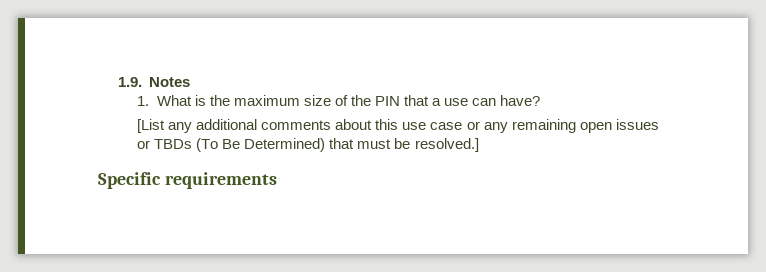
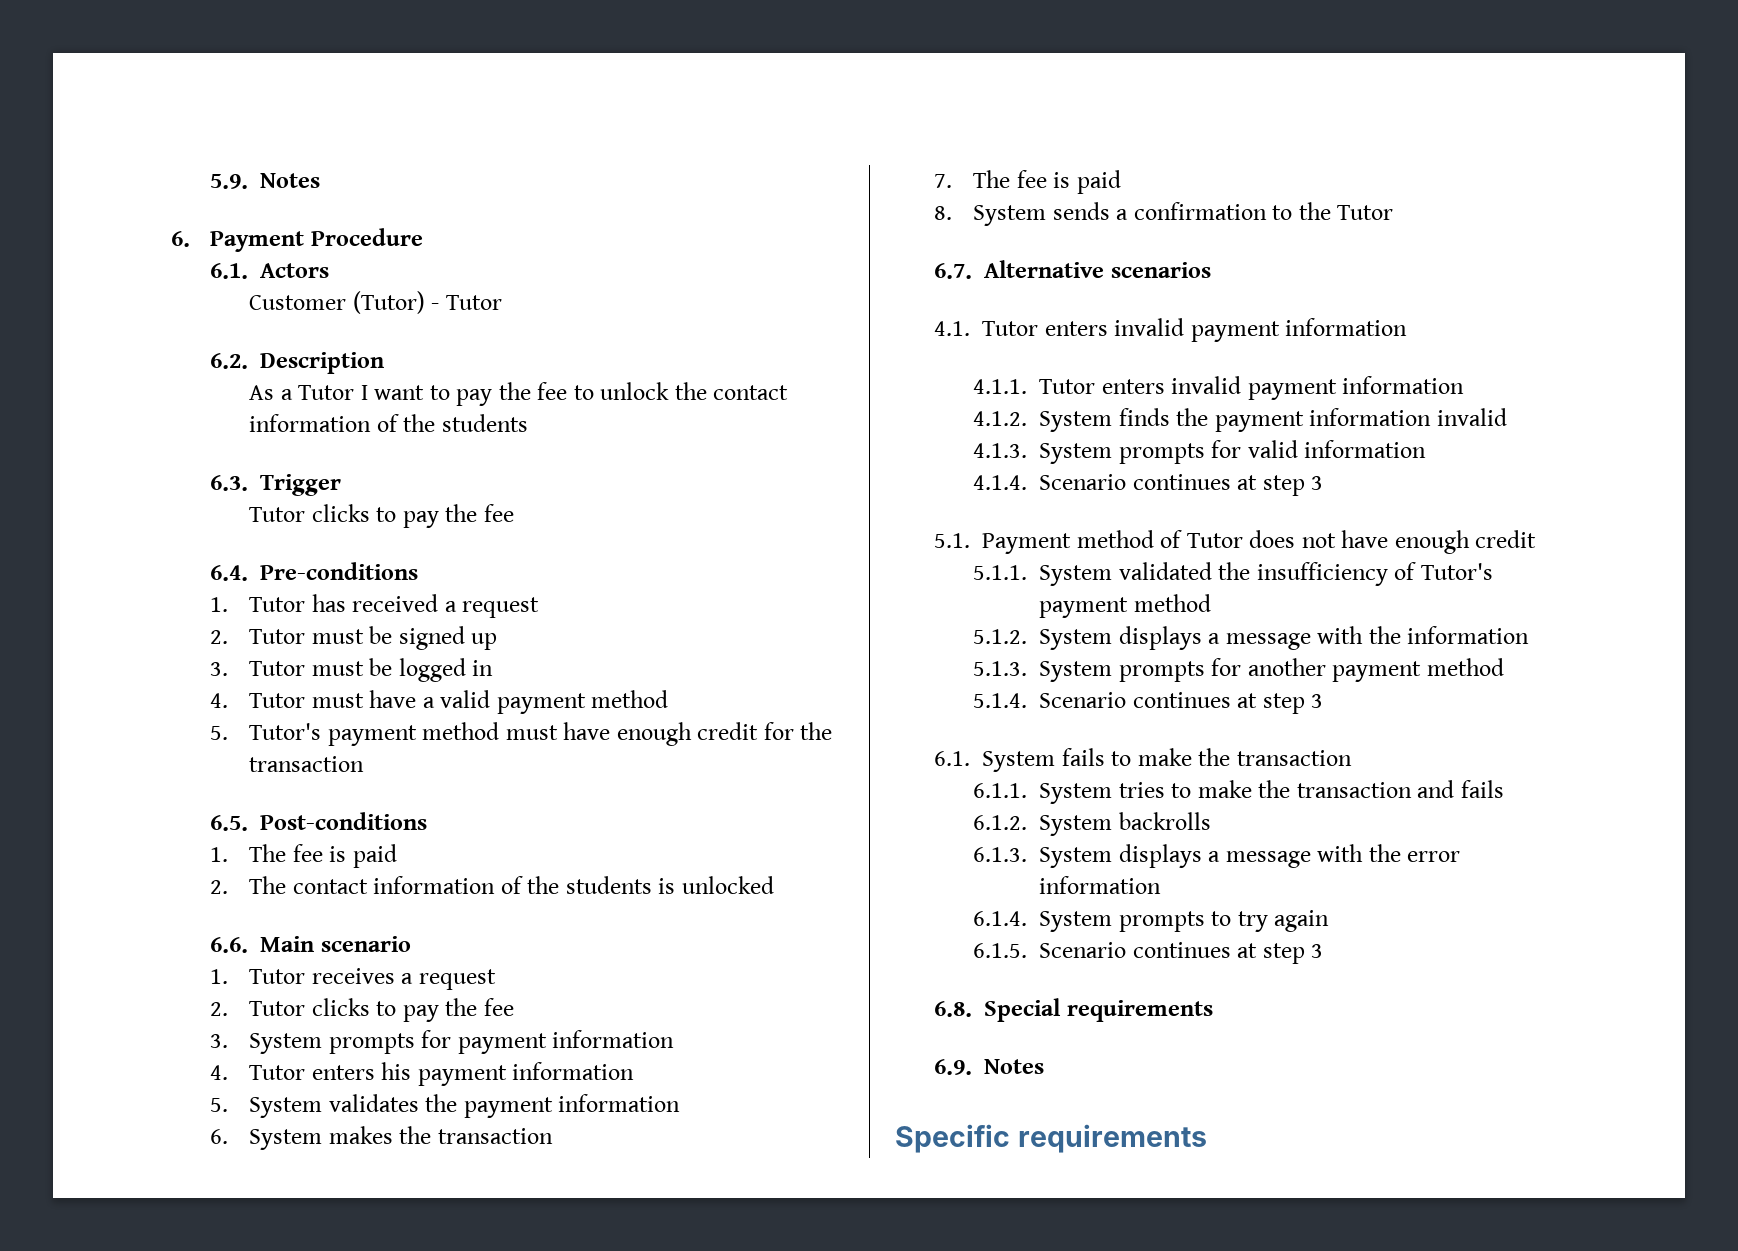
- 1.9. Notes
- 1. What is the maximum size of the PIN that a use can have?
- [List any additional comments about this use case or any remaining open issues or TBDs (To Be Determined) that must be resolved.]
+ 5.9. Notes
+ 6. Payment Procedure
+ 6.1. Actors
+ Customer (Tutor) - Tutor
+ 6.2. Description
+ As a Tutor I want to pay the fee to unlock the contact information of the students
+ 6.3. Trigger
+ Tutor clicks to pay the fee
+ 6.4. Pre-conditions
+ 1. Tutor has received a request
+ 2. Tutor must be signed up
+ 3. Tutor must be logged in
+ 4. Tutor must have a valid payment method
+ 5. Tutor's payment method must have enough credit for the transaction
+ 6.5. Post-conditions
+ 1. The fee is paid
+ 2. The contact information of the students is unlocked
+ 6.6. Main scenario
+ 1. Tutor receives a request
+ 2. Tutor clicks to pay the fee
+ 3. System prompts for payment information
+ 4. Tutor enters his payment information
+ 5. System validates the payment information
+ 6. System makes the transaction
+ 7. The fee is paid
+ 8. System sends a confirmation to the Tutor
+ 6.7. Alternative scenarios
+ 4.1. Tutor enters invalid payment information
+ 4.1.1. Tutor enters invalid payment information
+ 4.1.2. System finds the payment information invalid
+ 4.1.3. System prompts for valid information
+ 4.1.4. Scenario continues at step 3
+ 5.1. Payment method of Tutor does not have enough credit
+ 5.1.1. System validated the insufficiency of Tutor's payment method
+ 5.1.2. System displays a message with the information
+ 5.1.3. System prompts for another payment method
+ 5.1.4. Scenario continues at step 3
+ 6.1. System fails to make the transaction
+ 6.1.1. System tries to make the transaction and fails
+ 6.1.2. System backrolls
+ 6.1.3. System displays a message with the error information
+ 6.1.4. System prompts to try again
+ 6.1.5. Scenario continues at step 3
+ 6.8. Special requirements
+ 6.9. Notes

